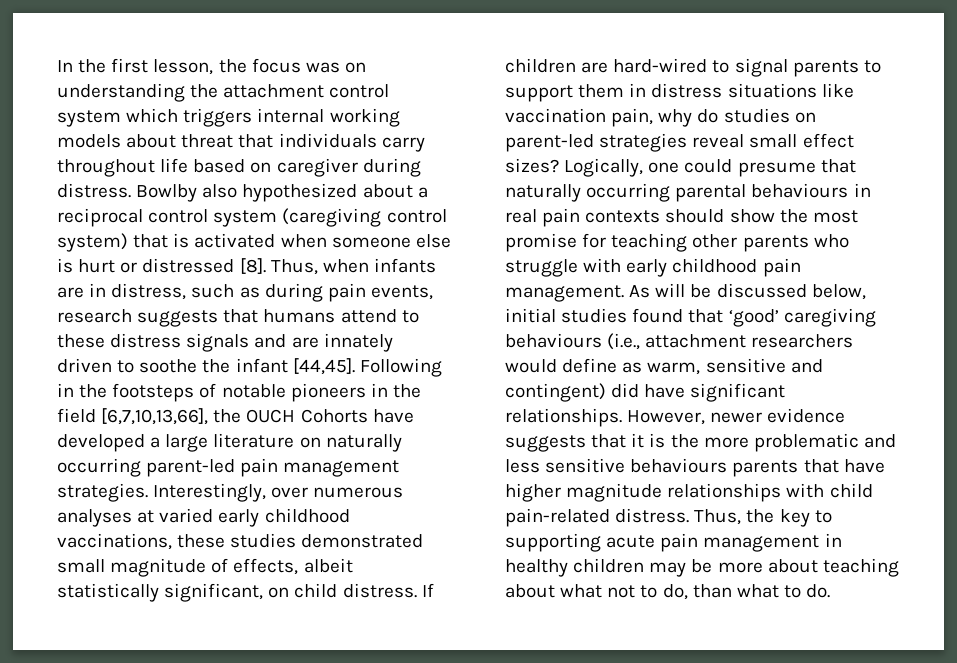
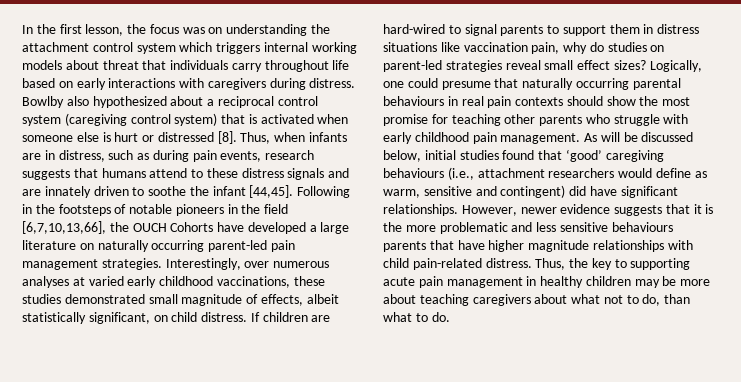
- In the first lesson, the focus was on understanding the attachment control system which triggers internal working models about threat that individuals carry throughout life based on caregiver during distress.
+ In the first lesson, the focus was on understanding the attachment control system which triggers internal working models about threat that individuals carry throughout life based on early interactions with caregivers during distress.
- Thus, the key to supporting acute pain management in healthy children may be more about teaching about what not to do, than what to do.
+ Thus, the key to supporting acute pain management in healthy children may be more about teaching caregivers about what not to do, than what to do.

